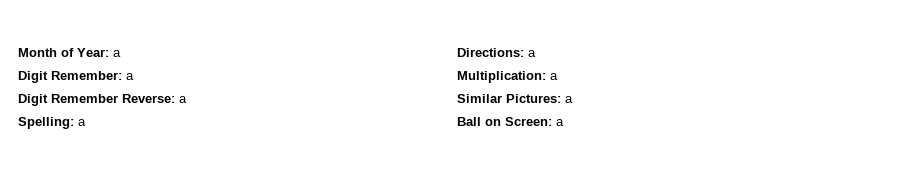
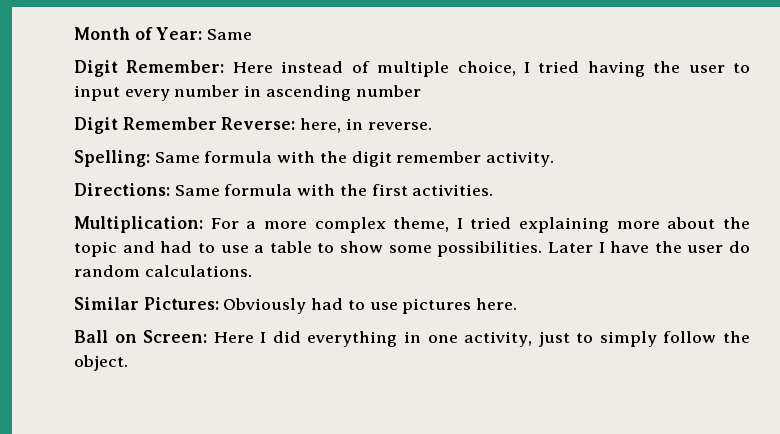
- Month of Year: a
+ Month of Year: Same
- Digit Remember: a
- Digit Remember Reverse: a
- Spelling: a
- Directions: a
+ Digit Remember: Here instead of multiple choice, I tried having the user to input every number in ascending number
+ Digit Remember Reverse: here, in reverse.
+ Spelling: Same formula with the digit remember activity.
+ Directions: Same formula with the first activities.
- Multiplication: a
- Similar Pictures: a
- Ball on Screen: a
+ Multiplication: For a more complex theme, I tried explaining more about the topic and had to use a table to show some possibilities. Later I have the user do random calculations.
+ Similar Pictures: Obviously had to use pictures here.
+ Ball on Screen: Here I did everything in one activity, just to simply follow the object.

